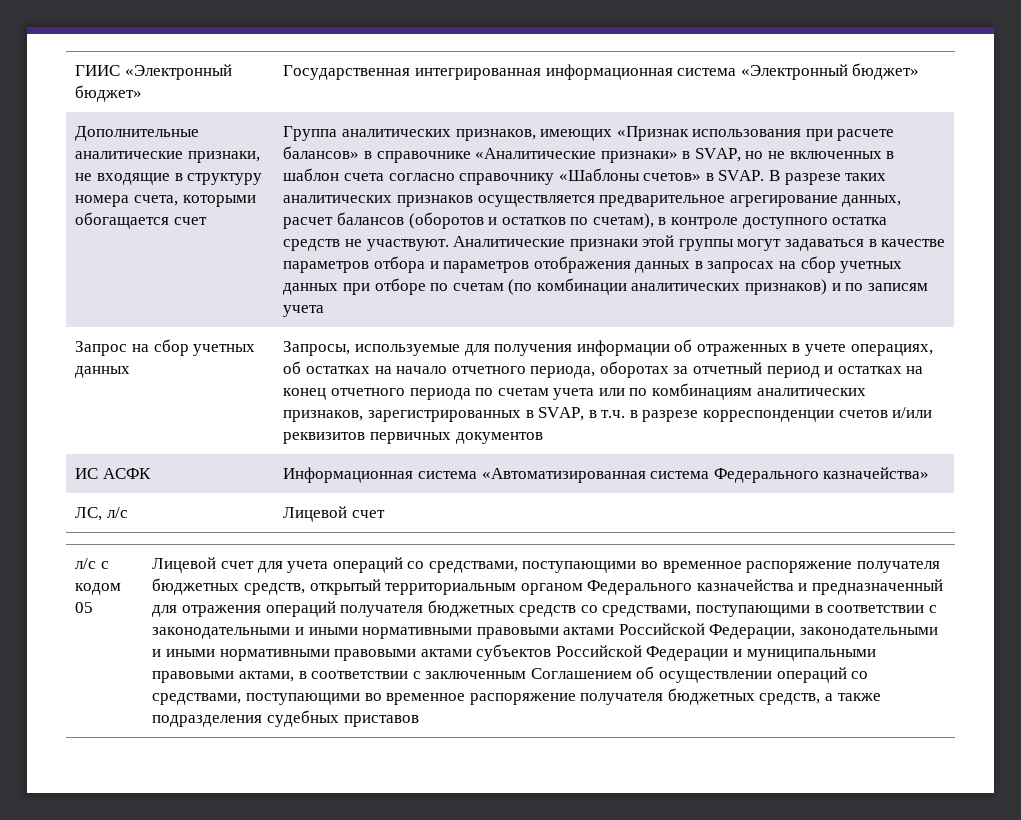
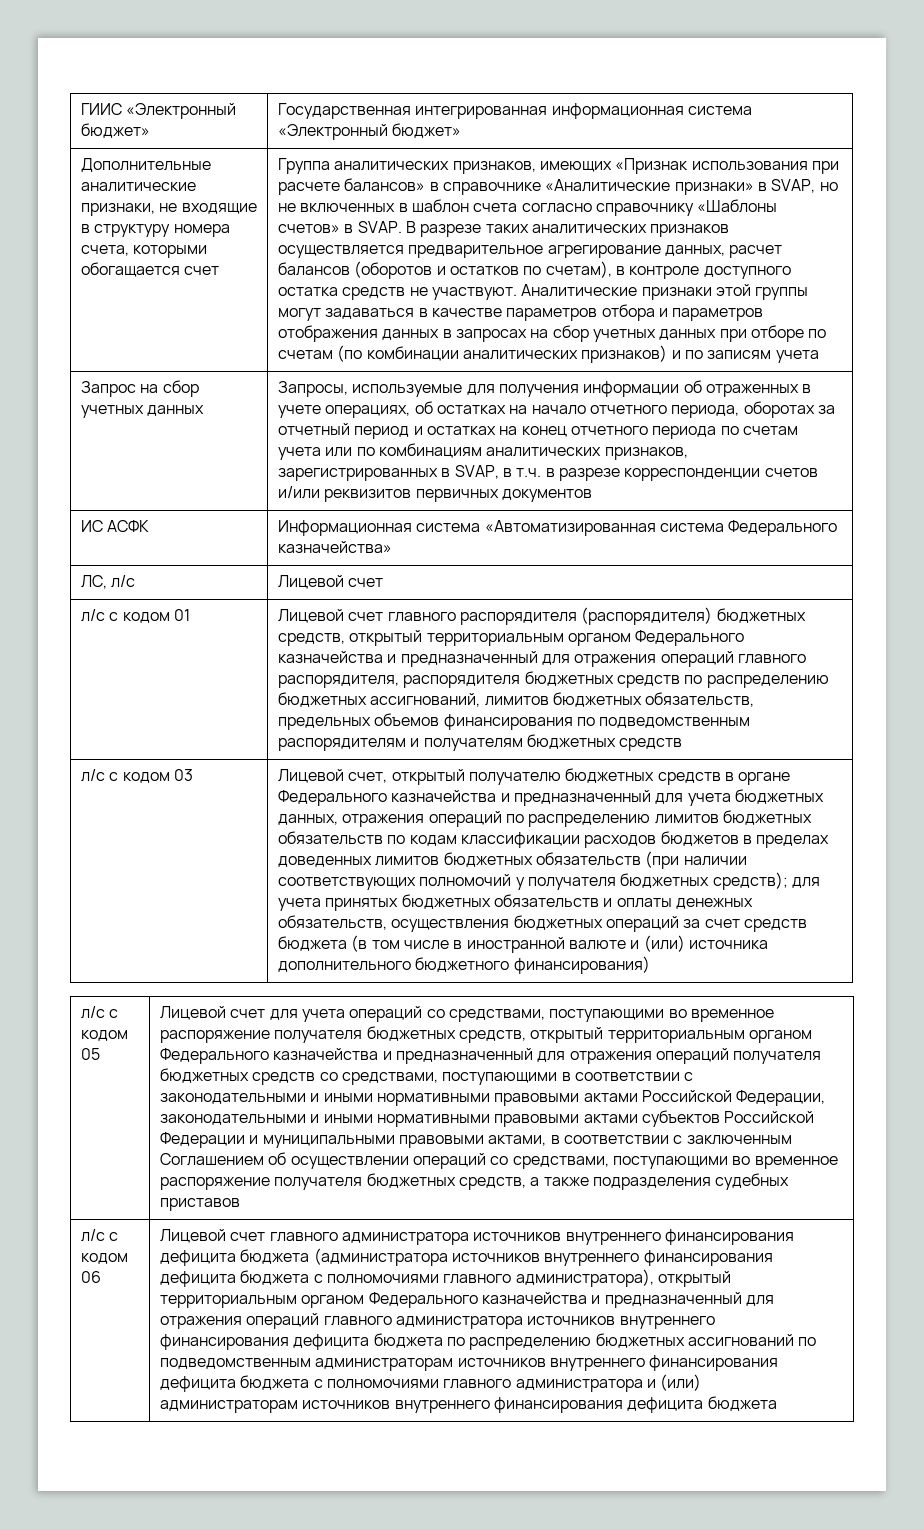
+ л/с с кодом 01 | Лицевой счет главного распорядителя (распорядителя) бюджетных средств, открытый территориальным органом Федерального казначейства и предназначенный для отражения операций главного распорядителя, распорядителя бюджетных средств по распределению бюджетных ассигнований, лимитов бюджетных обязательств, предельных объемов финансирования по подведомственным распорядителям и получателям бюджетных средств
+ л/с с кодом 03 | Лицевой счет, открытый получателю бюджетных средств в органе Федерального казначейства и предназначенный для учета бюджетных данных, отражения операций по распределению лимитов бюджетных обязательств по кодам классификации расходов бюджетов в пределах доведенных лимитов бюджетных обязательств (при наличии соответствующих полномочий у получателя бюджетных средств); для учета принятых бюджетных обязательств и оплаты денежных обязательств, осуществления бюджетных операций за счет средств бюджета (в том числе в иностранной валюте и (или) источника дополнительного бюджетного финансирования)
+ л/с с кодом 06 | Лицевой счет главного администратора источников внутреннего финансирования дефицита бюджета (администратора источников внутреннего финансирования дефицита бюджета с полномочиями главного администратора), открытый территориальным органом Федерального казначейства и предназначенный для отражения операций главного администратора источников внутреннего финансирования дефицита бюджета по распределению бюджетных ассигнований по подведомственным администраторам источников внутреннего финансирования дефицита бюджета с полномочиями главного администратора и (или) администраторам источников внутреннего финансирования дефицита бюджета

